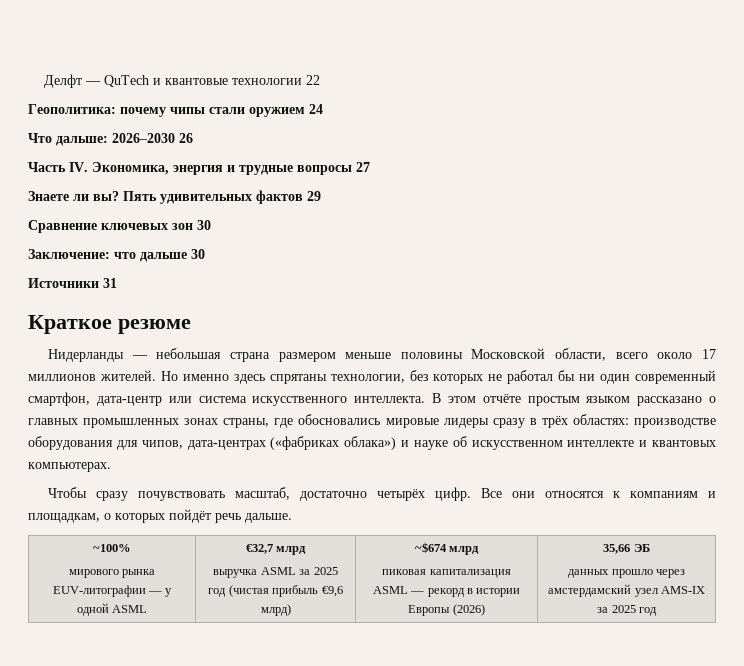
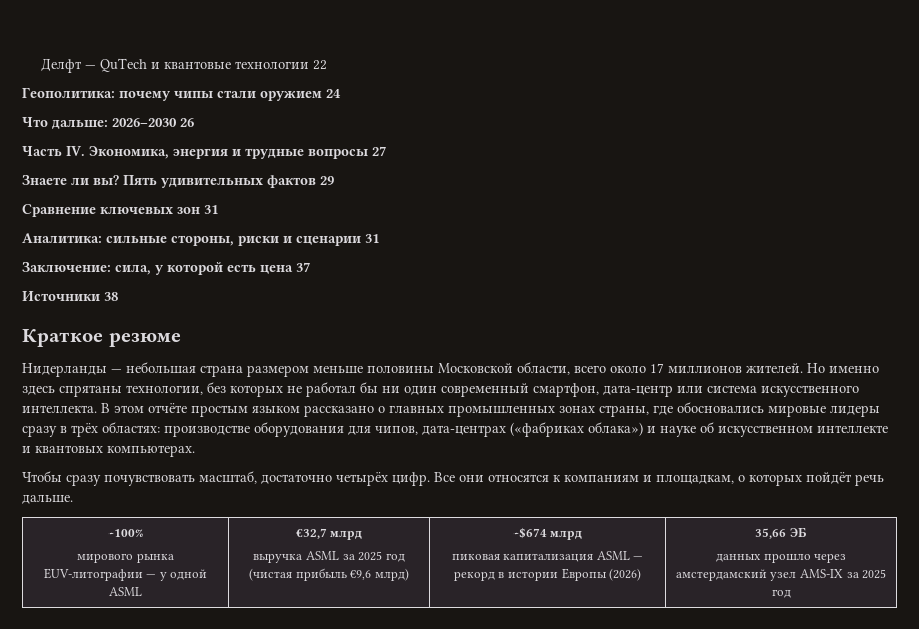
- Сравнение ключевых зон 30
- Заключение: что дальше 30
+ Сравнение ключевых зон 31
+ Аналитика: сильные стороны, риски и сценарии 31
+ Заключение: сила, у которой есть цена 37
- Источники 31
+ Источники 38

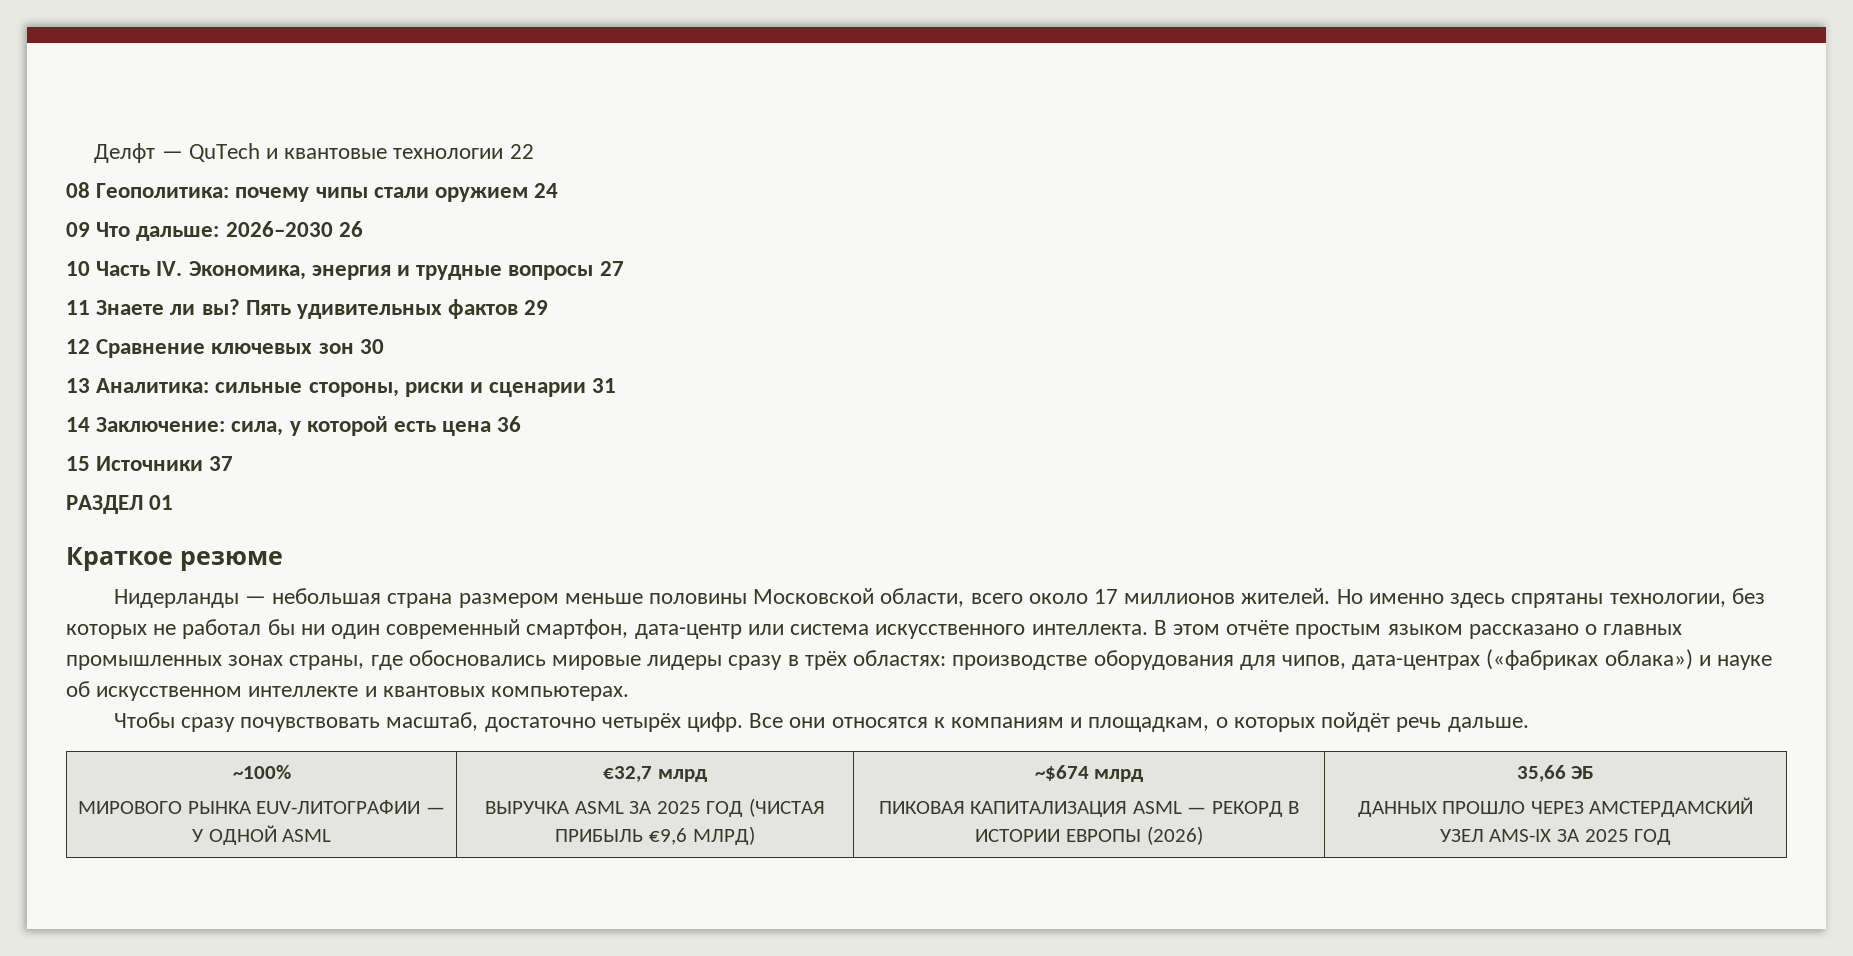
- Геополитика: почему чипы стали оружием 24
+ 08 Геополитика: почему чипы стали оружием 24
- Что дальше: 2026–2030 26
+ 09 Что дальше: 2026–2030 26
- Часть IV. Экономика, энергия и трудные вопросы 27
+ 10 Часть IV. Экономика, энергия и трудные вопросы 27
- Знаете ли вы?
+ 11 Знаете ли вы?
- Сравнение ключевых зон 31
- Аналитика: сильные стороны, риски и сценарии 31
+ 12 Сравнение ключевых зон 30
+ 13 Аналитика: сильные стороны, риски и сценарии 31
- Заключение: сила, у которой есть цена 37
+ 14 Заключение: сила, у которой есть цена 36
+ 15 Источники 37
- Источники 38
+ РАЗДЕЛ 01
- мирового рынка EUV-литографии — у одной ASML | €32,7 млрд
- выручка ASML за 2025 год (чистая прибыль €9,6 млрд) | ~$674 млрд
- пиковая капитализация ASML — рекорд в истории Европы (2026) | 35,66 ЭБ
- данных прошло через амстердамский узел AMS-IX за 2025 год
+ МИРОВОГО РЫНКА EUV-ЛИТОГРАФИИ — У ОДНОЙ ASML | €32,7 млрд
+ ВЫРУЧКА ASML ЗА 2025 ГОД (ЧИСТАЯ ПРИБЫЛЬ €9,6 МЛРД) | ~$674 млрд
+ ПИКОВАЯ КАПИТАЛИЗАЦИЯ ASML — РЕКОРД В ИСТОРИИ ЕВРОПЫ (2026) | 35,66 ЭБ
+ ДАННЫХ ПРОШЛО ЧЕРЕЗ АМСТЕРДАМСКИЙ УЗЕЛ AMS-IX ЗА 2025 ГОД

